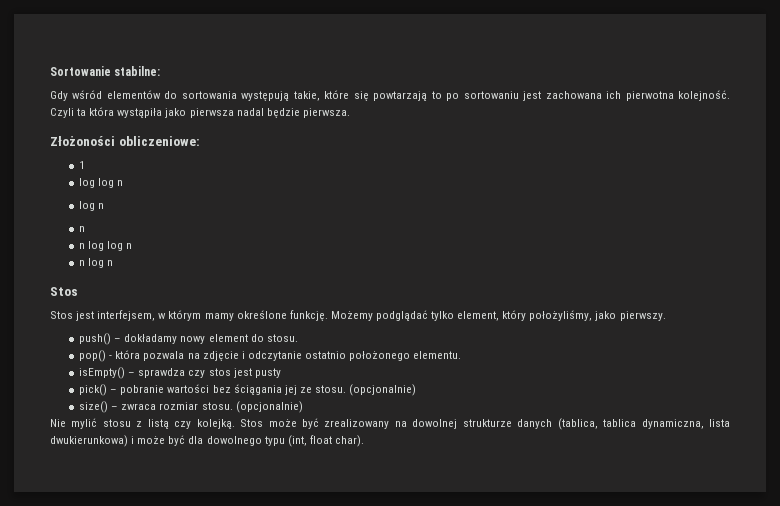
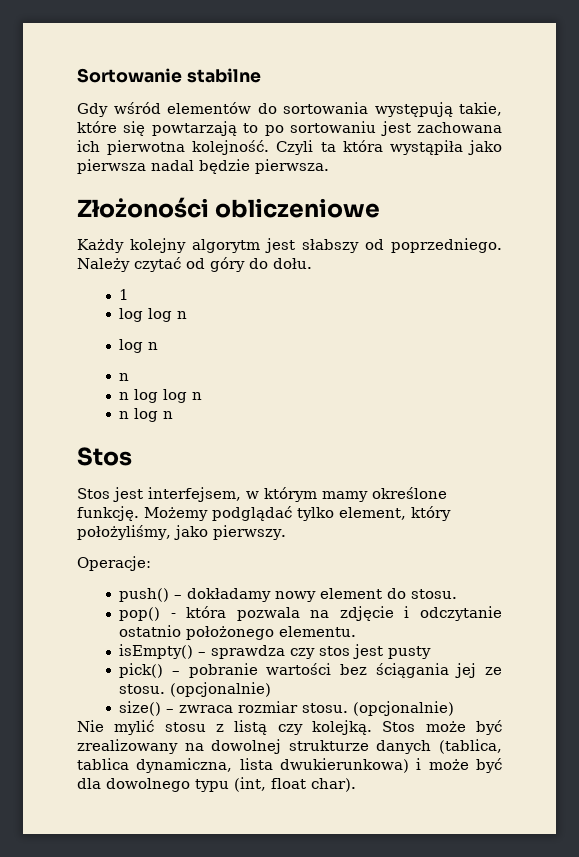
- Sortowanie stabilne:
+ Sortowanie stabilne
- Złożoności obliczeniowe:
+ Złożoności obliczeniowe
+ Każdy kolejny algorytm jest słabszy od poprzedniego. Należy czytać od góry do dołu.
+ Operacje:

